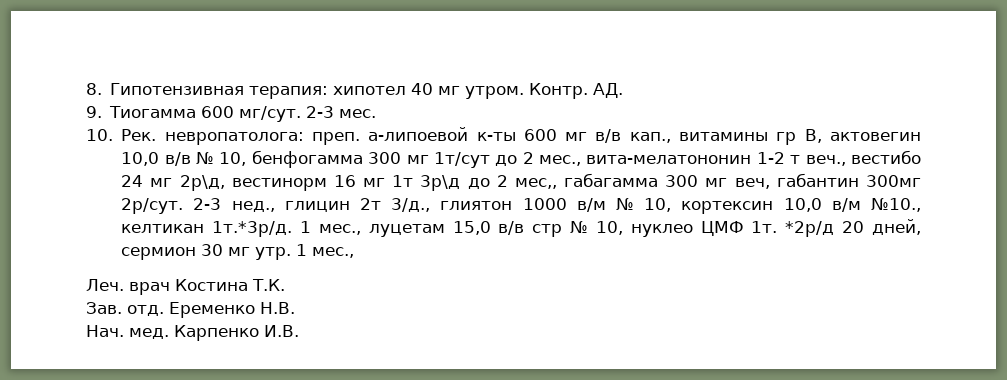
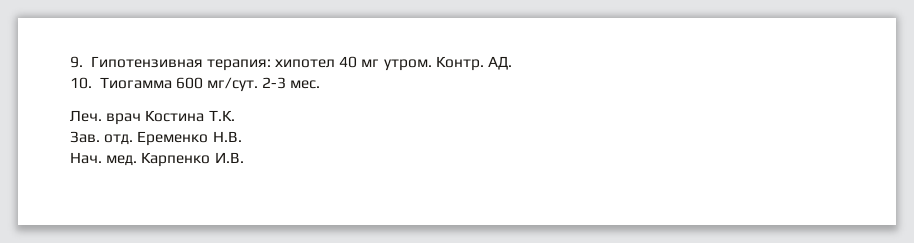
- 8. Гипотензивная терапия: хипотел 40 мг утром.
+ 9. Гипотензивная терапия: хипотел 40 мг утром.
- 9. Тиогамма 600 мг/сут.
+ 10. Тиогамма 600 мг/сут.
- 10. Рек. невропатолога: преп. а-липоевой к-ты 600 мг в/в кап., витамины гр В, актовегин 10,0 в/в № 10, бенфогамма 300 мг 1т/сут до 2 мес., вита-мелатононин 1-2 т веч., вестибо 24 мг 2р\д, вестинорм 16 мг 1т 3р\д до 2 мес,, габагамма 300 мг веч, габантин 300мг 2р/сут. 2-3 нед., глицин 2т 3/д., глиятон 1000 в/м № 10, кортексин 10,0 в/м №10., келтикан 1т.*3р/д. 1 мес., луцетам 15,0 в/в стр № 10, нуклео ЦМФ 1т. *2р/д 20 дней, сермион 30 мг утр. 1 мес.,

